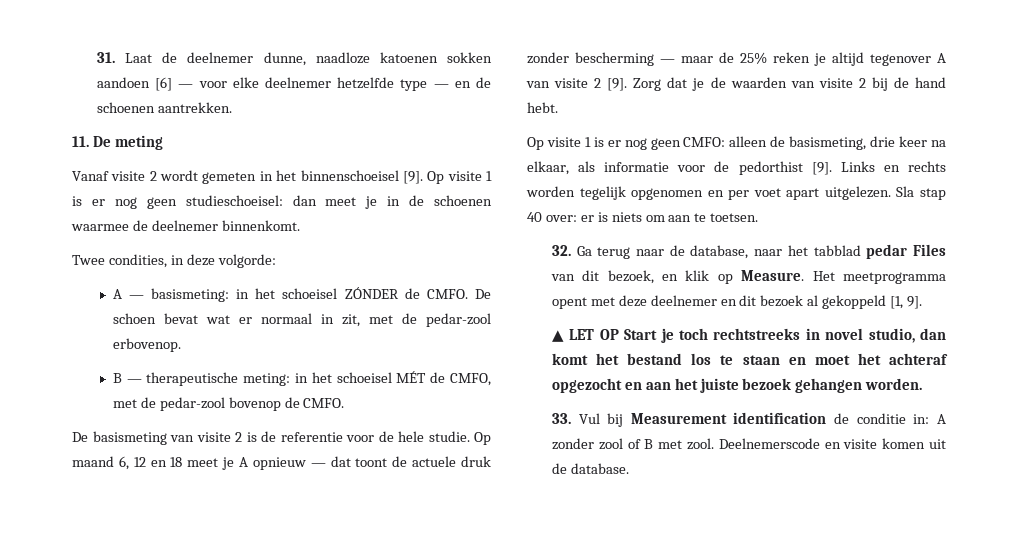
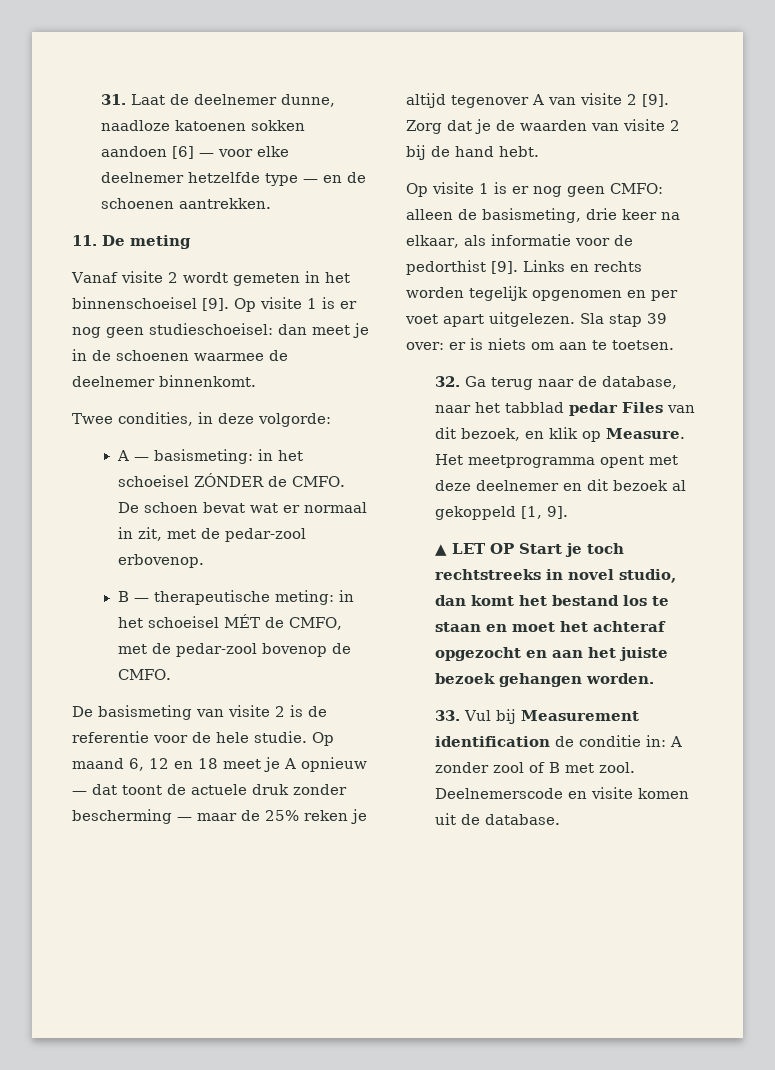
- Sla stap 40 over: er is niets om aan te toetsen.
+ Sla stap 39 over: er is niets om aan te toetsen.

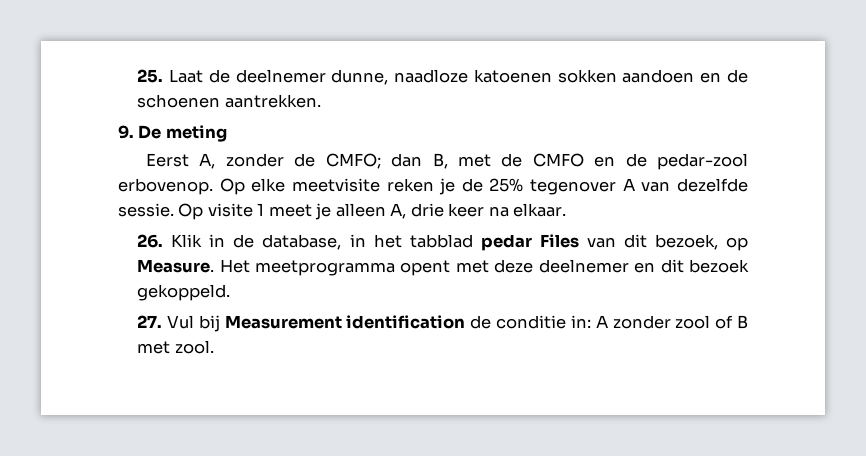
- 31. Laat de deelnemer dunne, naadloze katoenen sokken aandoen [6] — voor elke deelnemer hetzelfde type — en de schoenen aantrekken.
+ 25. Laat de deelnemer dunne, naadloze katoenen sokken aandoen en de schoenen aantrekken.
- 11. De meting
+ 9. De meting
- Vanaf visite 2 wordt gemeten in het binnenschoeisel [9]. Op visite 1 is er nog geen studieschoeisel: dan meet je in de schoenen waarmee de deelnemer binnenkomt.
- Twee condities, in deze volgorde:
- A — basismeting: in het schoeisel ZÓNDER de CMFO. De schoen bevat wat er normaal in zit, met de pedar-zool erbovenop.
- B — therapeutische meting: in het schoeisel MÉT de CMFO, met de pedar-zool bovenop de CMFO.
- De basismeting van visite 2 is de referentie voor de hele studie. Op maand 6, 12 en 18 meet je A opnieuw — dat toont de actuele druk zonder bescherming — maar de 25% reken je altijd tegenover A van visite 2 [9]. Zorg dat je de waarden van visite 2 bij de hand hebt.
- Op visite 1 is er nog geen CMFO: alleen de basismeting, drie keer na elkaar, als informatie voor de pedorthist [9]. Links en rechts worden tegelijk opgenomen en per voet apart uitgelezen. Sla stap 39 over: er is niets om aan te toetsen.
- 32. Ga terug naar de database, naar het tabblad pedar Files van dit bezoek, en klik op Measure.
+ Eerst A, zonder de CMFO; dan B, met de CMFO en de pedar-zool erbovenop. Op elke meetvisite reken je de 25% tegenover A van dezelfde sessie. Op visite 1 meet je alleen A, drie keer na elkaar.
+ 26. Klik in de database, in het tabblad pedar Files van dit bezoek, op Measure.
- Het meetprogramma opent met deze deelnemer en dit bezoek al gekoppeld [1, 9].
- ▲ LET OP Start je toch rechtstreeks in novel studio, dan komt het bestand los te staan en moet het achteraf opgezocht en aan het juiste bezoek gehangen worden.
- 33. Vul bij Measurement identification de conditie in: A zonder zool of B met zool. Deelnemerscode en visite komen uit de database.
+ Het meetprogramma opent met deze deelnemer en dit bezoek gekoppeld.
+ 27. Vul bij Measurement identification de conditie in: A zonder zool of B met zool.

